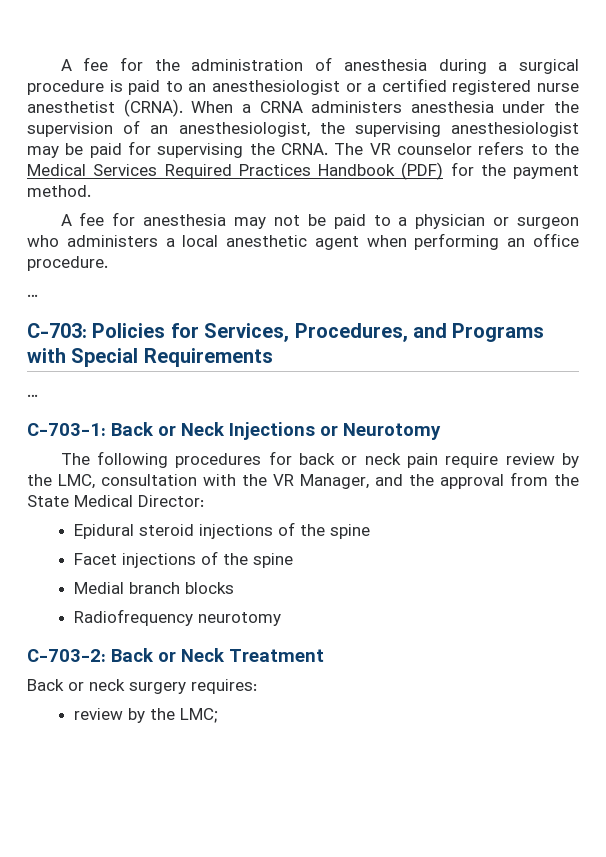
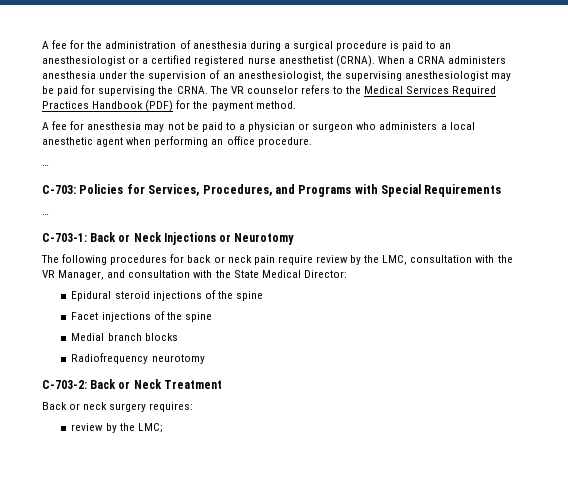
- The following procedures for back or neck pain require review by the LMC, consultation with the VR Manager, and the approval from the State Medical Director:
+ The following procedures for back or neck pain require review by the LMC, consultation with the VR Manager, and consultation with the State Medical Director:

